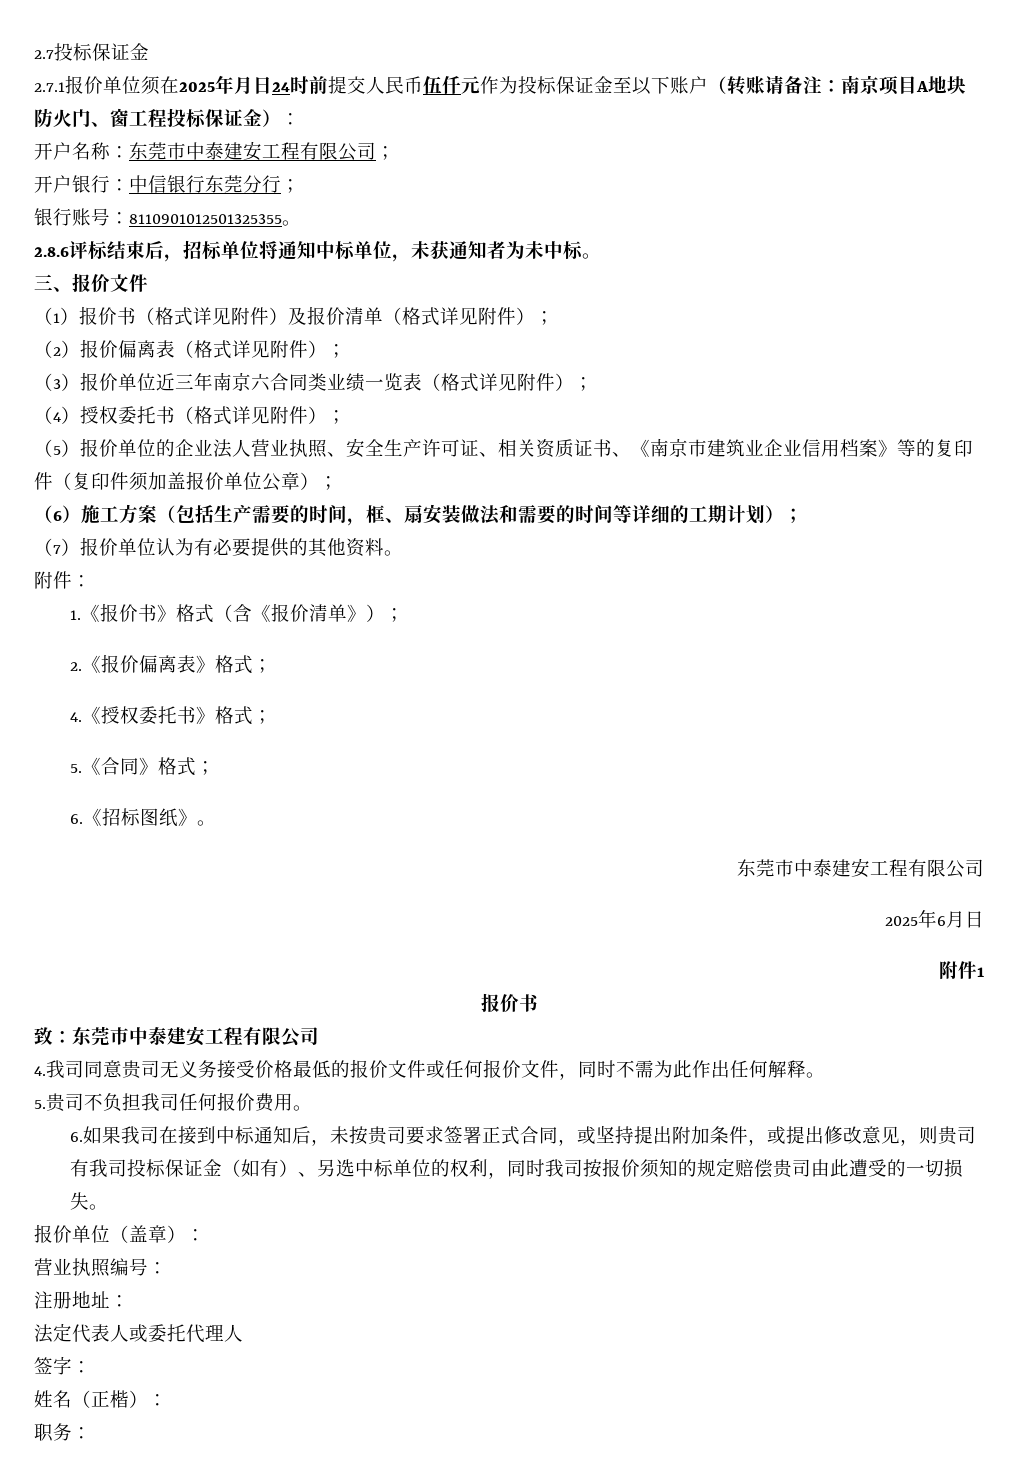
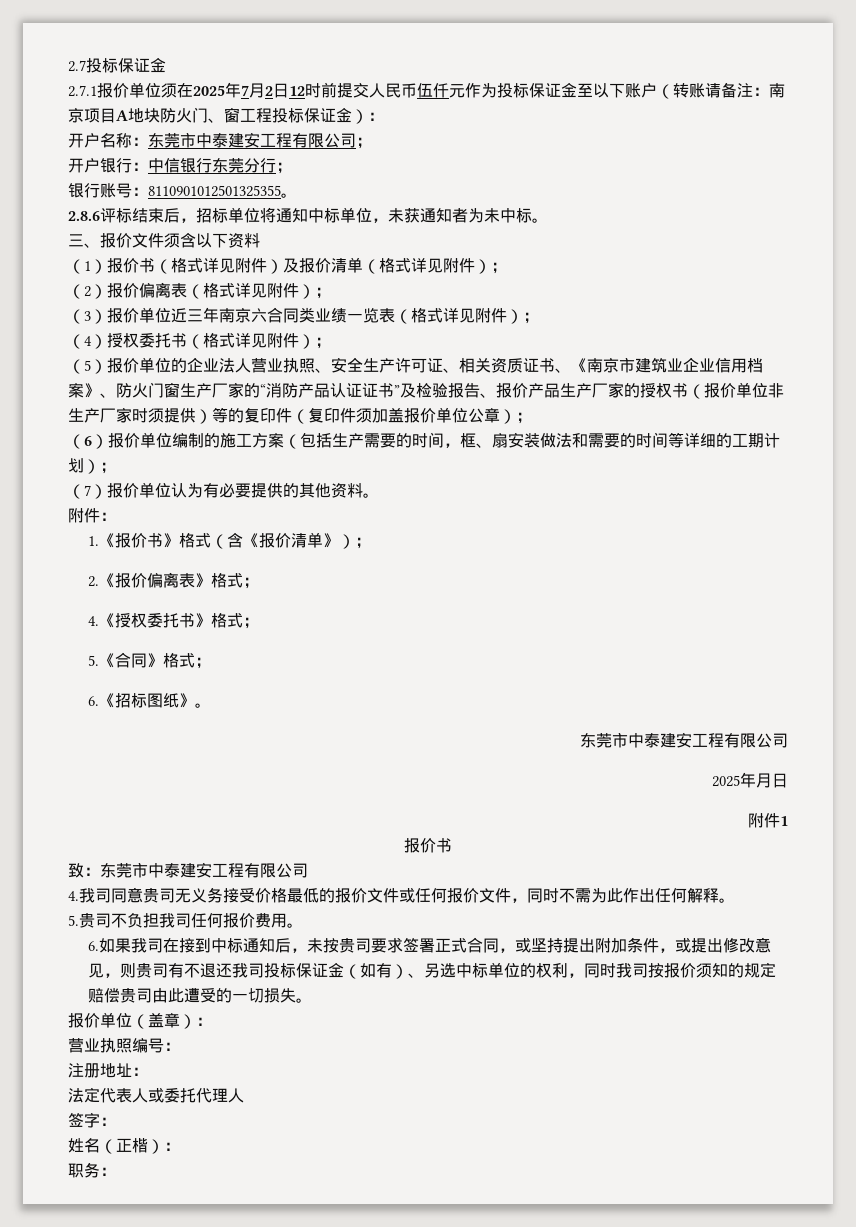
- 2.7.1报价单位须在2025年月日24时前提交人民币伍仟元作为投标保证金至以下账户（转账请备注：南京项目A地块防火门、窗工程投标保证金）：
+ 2.7.1报价单位须在2025年7月2日12时前提交人民币伍仟元作为投标保证金至以下账户（转账请备注：南京项目A地块防火门、窗工程投标保证金）：
- 三、报价文件
+ 三、报价文件须含以下资料
- （5）报价单位的企业法人营业执照、安全生产许可证、相关资质证书、《南京市建筑业企业信用档案》等的复印件（复印件须加盖报价单位公章）；
+ （5）报价单位的企业法人营业执照、安全生产许可证、相关资质证书、《南京市建筑业企业信用档案》、防火门窗生产厂家的“消防产品认证证书”及检验报告、报价产品生产厂家的授权书（报价单位非生产厂家时须提供）等的复印件（复印件须加盖报价单位公章）；
- （6）施工方案（包括生产需要的时间，框、扇安装做法和需要的时间等详细的工期计划）；
+ （6）报价单位编制的施工方案（包括生产需要的时间，框、扇安装做法和需要的时间等详细的工期计划）；
- 2025年6月日
+ 2025年月日
- 6.如果我司在接到中标通知后，未按贵司要求签署正式合同，或坚持提出附加条件，或提出修改意见，则贵司有我司投标保证金（如有）、另选中标单位的权利，同时我司按报价须知的规定赔偿贵司由此遭受的一切损失。
+ 6.如果我司在接到中标通知后，未按贵司要求签署正式合同，或坚持提出附加条件，或提出修改意见，则贵司有不退还我司投标保证金（如有）、另选中标单位的权利，同时我司按报价须知的规定赔偿贵司由此遭受的一切损失。

